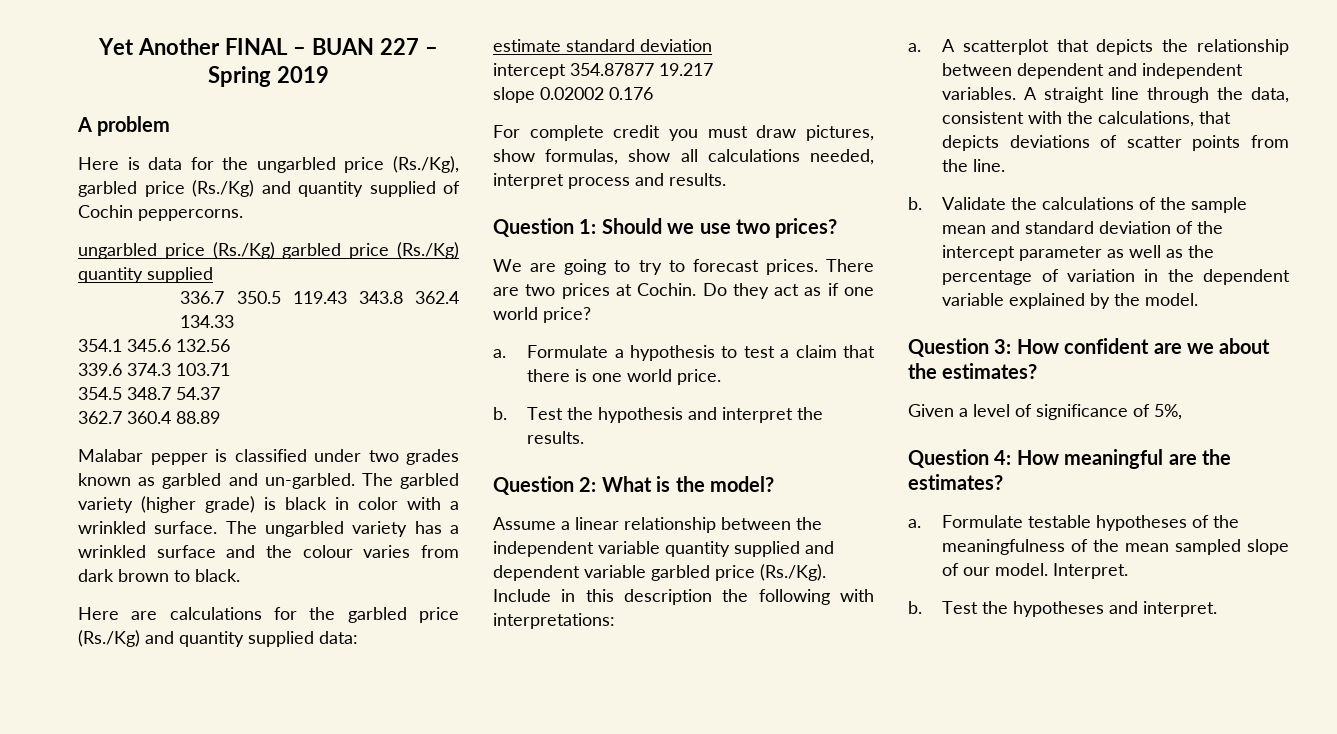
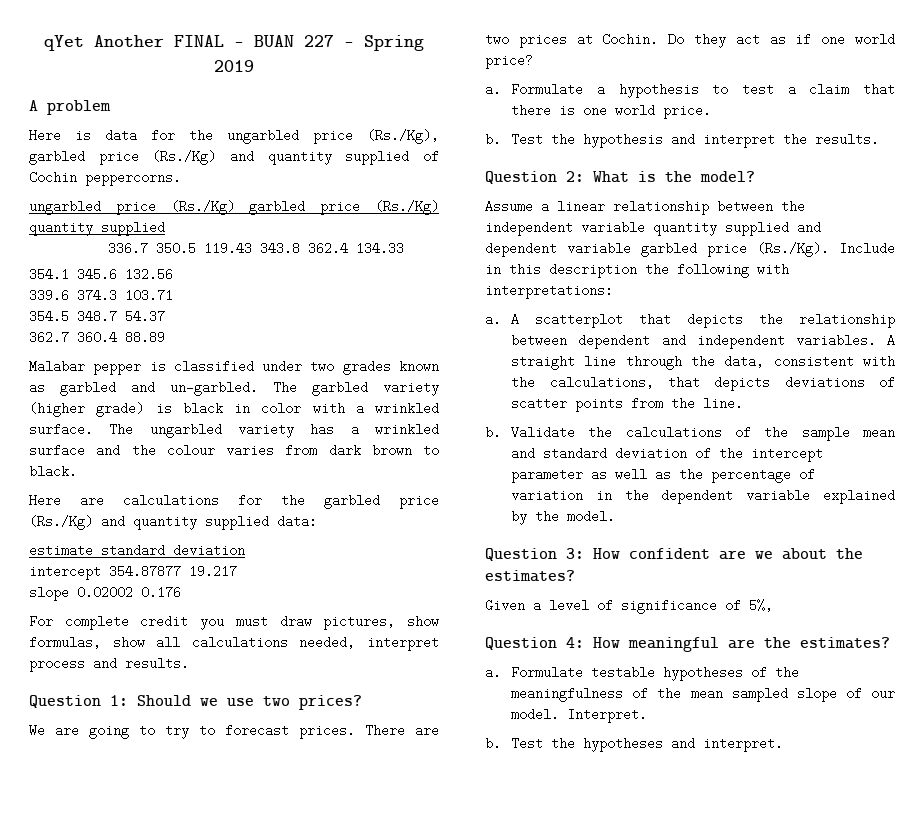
- Yet Another FINAL – BUAN 227 – Spring 2019
+ qYet Another FINAL – BUAN 227 – Spring 2019

